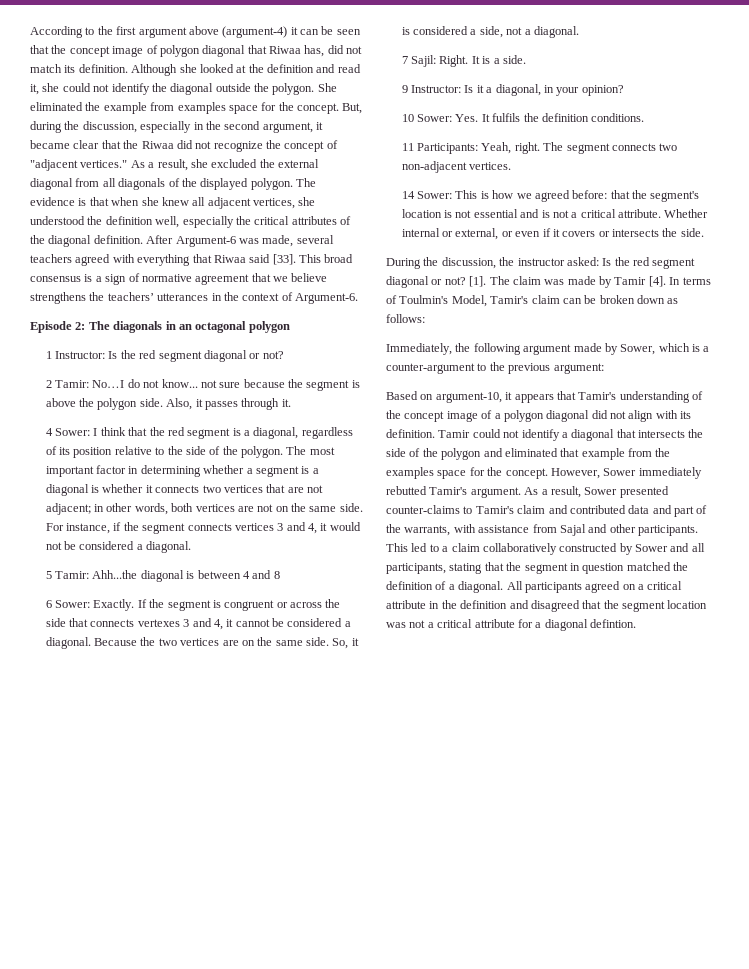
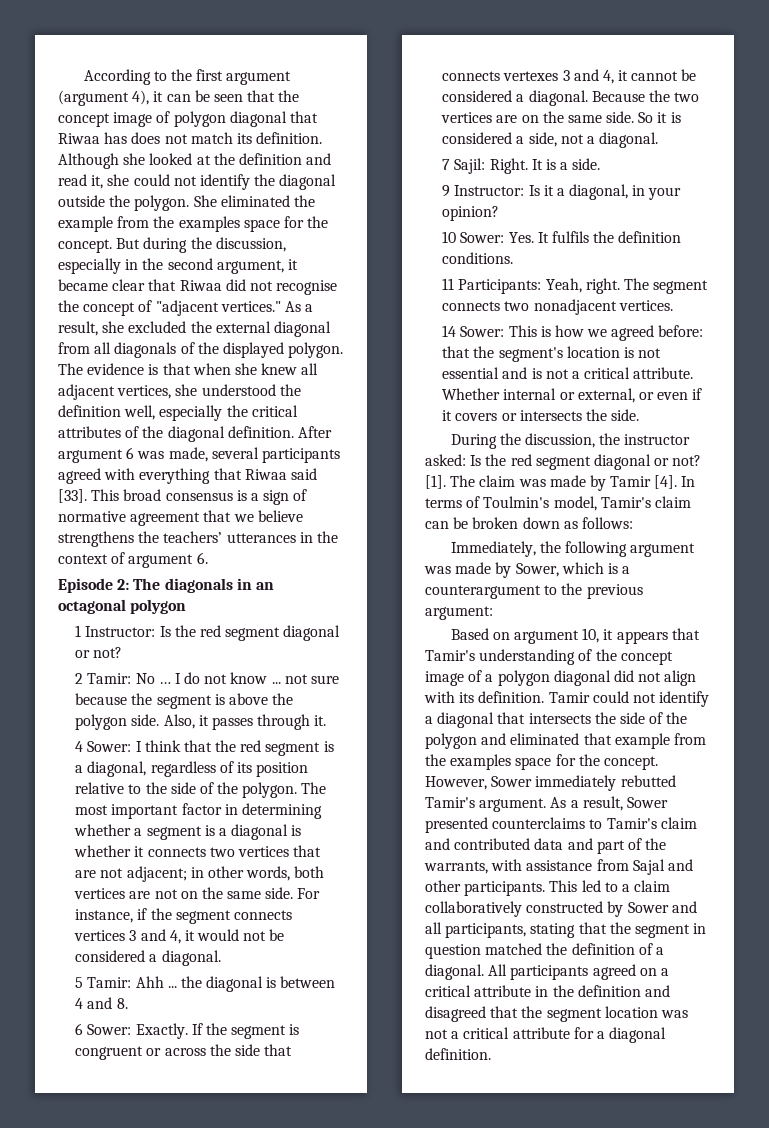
- According to the first argument above (argument-4) it can be seen that the concept image of polygon diagonal that Riwaa has, did not match its definition.
+ According to the first argument (argument 4), it can be seen that the concept image of polygon diagonal that Riwaa has does not match its definition.
- She eliminated the example from examples space for the concept. But, during the discussion, especially in the second argument, it became clear that the Riwaa did not recognize the concept of "adjacent vertices."
+ She eliminated the example from the examples space for the concept. But during the discussion, especially in the second argument, it became clear that Riwaa did not recognise the concept of "adjacent vertices."
- After Argument-6 was made, several teachers agreed with everything that Riwaa said [33].
+ After argument 6 was made, several participants agreed with everything that Riwaa said [33].
- This broad consensus is a sign of normative agreement that we believe strengthens the teachers’ utterances in the context of Argument-6.
+ This broad consensus is a sign of normative agreement that we believe strengthens the teachers’ utterances in the context of argument 6.
- 2 Tamir: No…I do not know... not sure because the segment is above the polygon side.
+ 2 Tamir: No … I do not know ... not sure because the segment is above the polygon side.
- 5 Tamir: Ahh...the diagonal is between 4 and 8
+ 5 Tamir: Ahh ... the diagonal is between 4 and 8.
- So, it is considered a side, not a diagonal.
+ So it is considered a side, not a diagonal.
- The segment connects two non-adjacent vertices.
+ The segment connects two nonadjacent vertices.
- In terms of Toulmin's Model, Tamir's claim can be broken down as follows:
+ In terms of Toulmin's model, Tamir's claim can be broken down as follows:
- Immediately, the following argument made by Sower, which is a counter-argument to the previous argument:
+ Immediately, the following argument was made by Sower, which is a counterargument to the previous argument:
- Based on argument-10, it appears that Tamir's understanding of the concept image of a polygon diagonal did not align with its definition.
+ Based on argument 10, it appears that Tamir's understanding of the concept image of a polygon diagonal did not align with its definition.
- As a result, Sower presented counter-claims to Tamir's claim and contributed data and part of the warrants, with assistance from Sajal and other participants.
+ As a result, Sower presented counterclaims to Tamir's claim and contributed data and part of the warrants, with assistance from Sajal and other participants.
- All participants agreed on a critical attribute in the definition and disagreed that the segment location was not a critical attribute for a diagonal defintion.
+ All participants agreed on a critical attribute in the definition and disagreed that the segment location was not a critical attribute for a diagonal definition.

